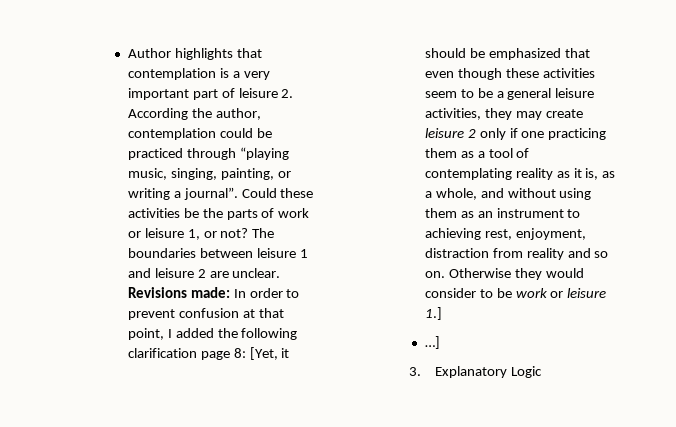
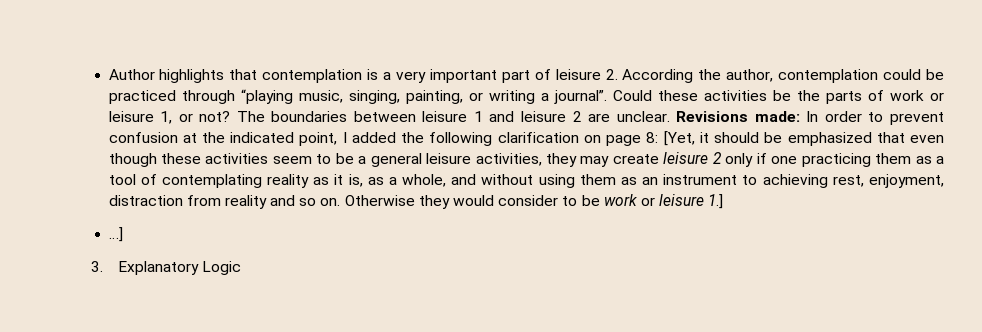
- In order to prevent confusion at that point, I added the following clarification page 8:
+ In order to prevent confusion at the indicated point, I added the following clarification on page 8:

